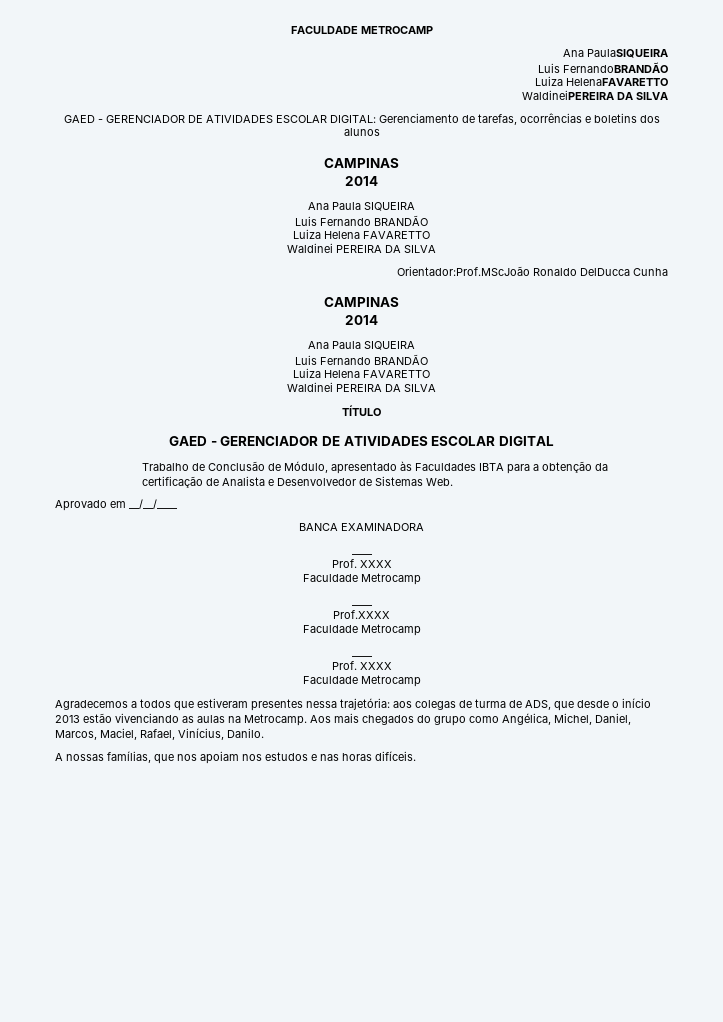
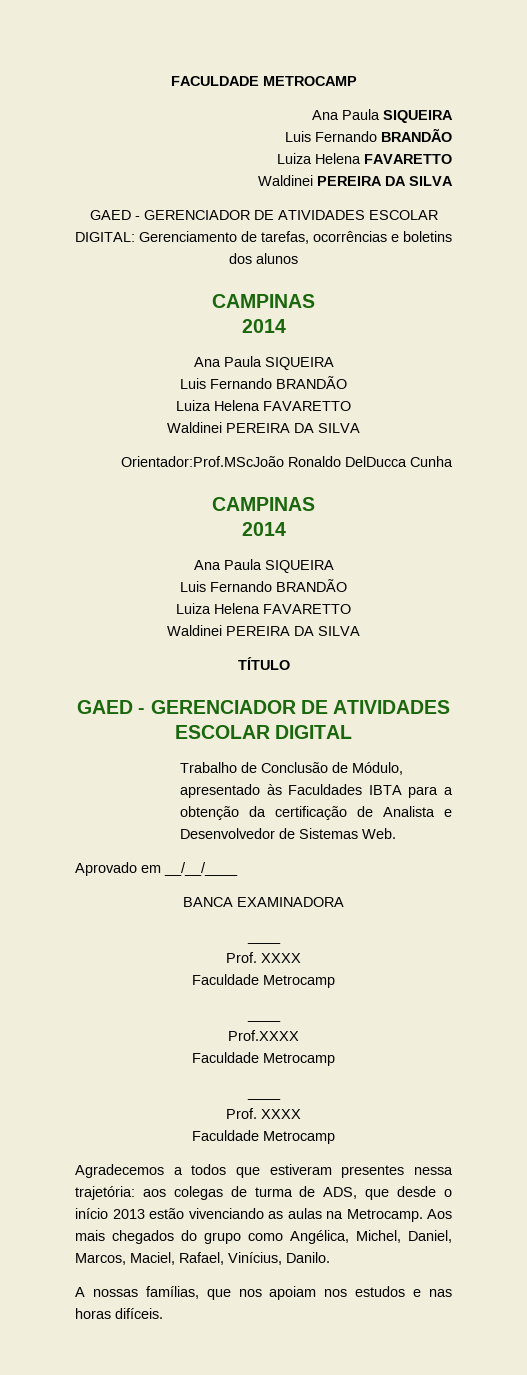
  FACULDADE METROCAMP
- Ana PaulaSIQUEIRA
- Luis FernandoBRANDÃO
- Luiza HelenaFAVARETTO
- WaldineiPEREIRA DA SILVA
+ Ana Paula SIQUEIRA
+ Luis Fernando BRANDÃO
+ Luiza Helena FAVARETTO
+ Waldinei PEREIRA DA SILVA

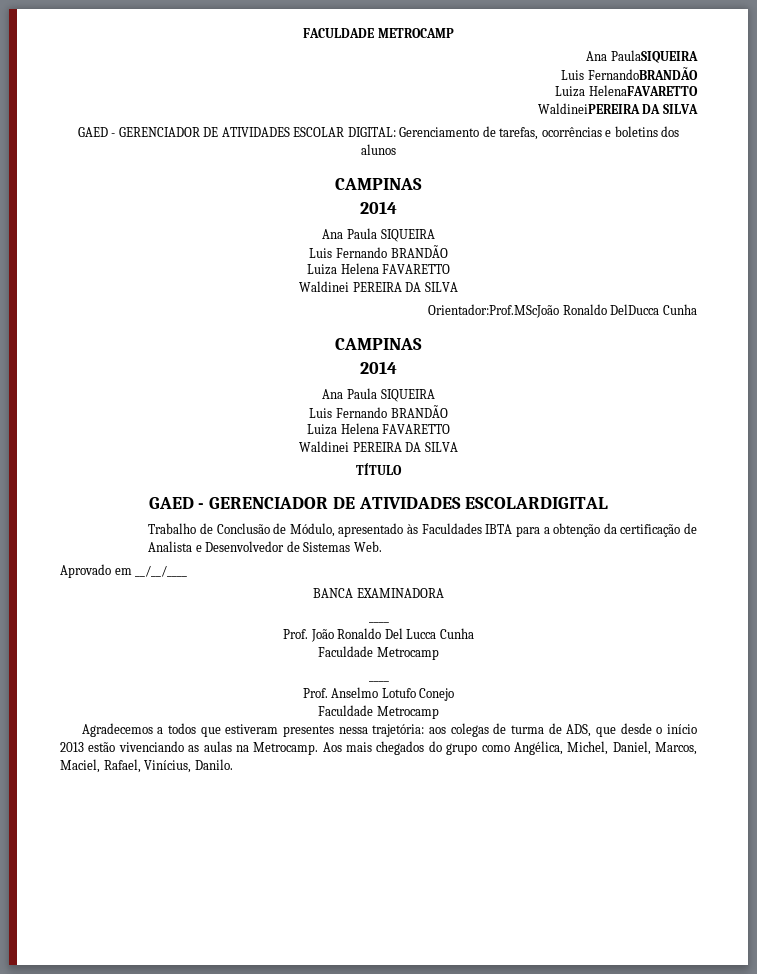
  FACULDADE METROCAMP
- Ana Paula SIQUEIRA
- Luis Fernando BRANDÃO
- Luiza Helena FAVARETTO
- Waldinei PEREIRA DA SILVA
+ Ana PaulaSIQUEIRA
+ Luis FernandoBRANDÃO
+ Luiza HelenaFAVARETTO
+ WaldineiPEREIRA DA SILVA
- GAED - GERENCIADOR DE ATIVIDADES ESCOLAR DIGITAL
+ GAED - GERENCIADOR DE ATIVIDADES ESCOLARDIGITAL
  BANCA EXAMINADORA
  ____
- Prof. XXXX
- Faculdade Metrocamp
- ____
- Prof.XXXX
+ Prof. João Ronaldo Del Lucca Cunha
  Faculdade Metrocamp
  ____
- Prof. XXXX
+ Prof. Anselmo Lotufo Conejo
- A nossas famílias, que nos apoiam nos estudos e nas horas difíceis.

